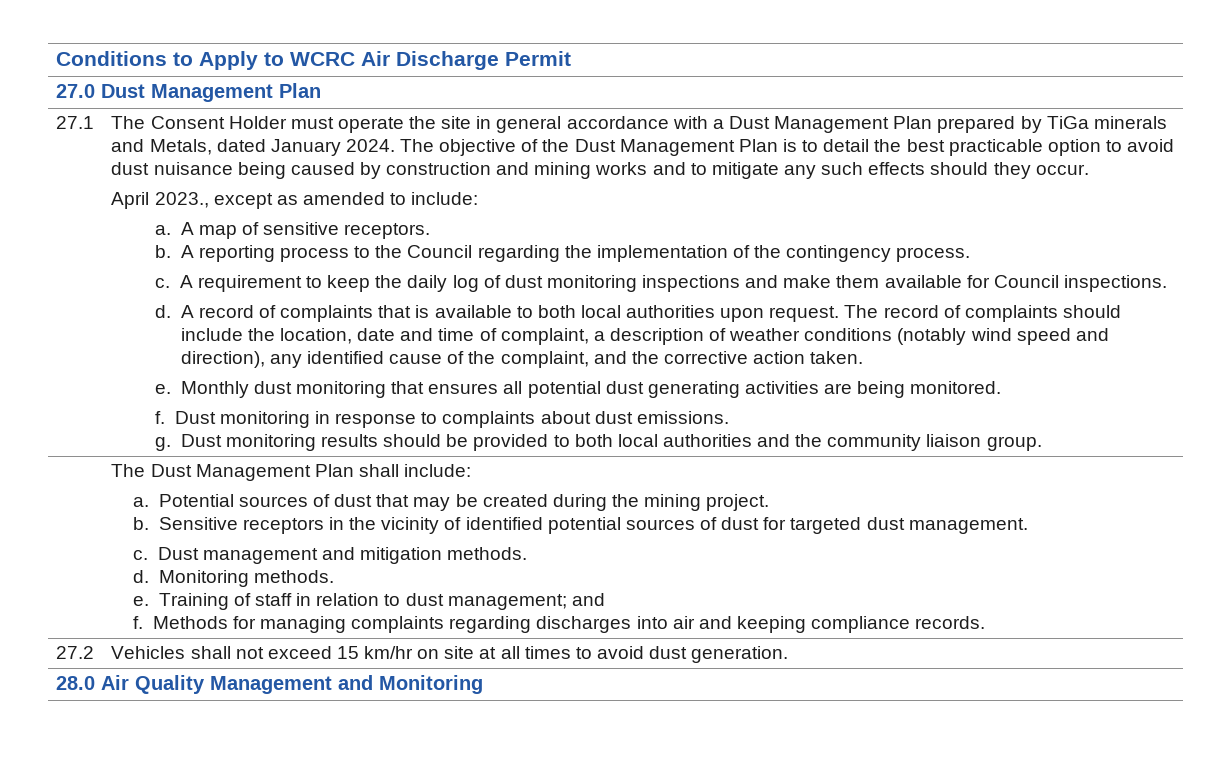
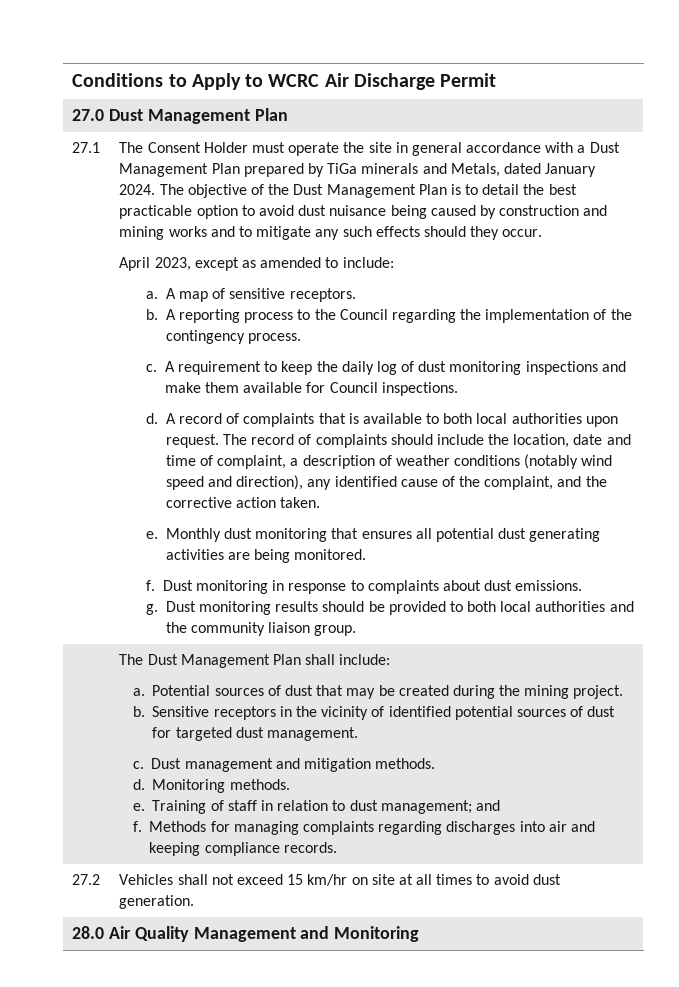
- April 2023., except as amended to include:
+ April 2023, except as amended to include:

